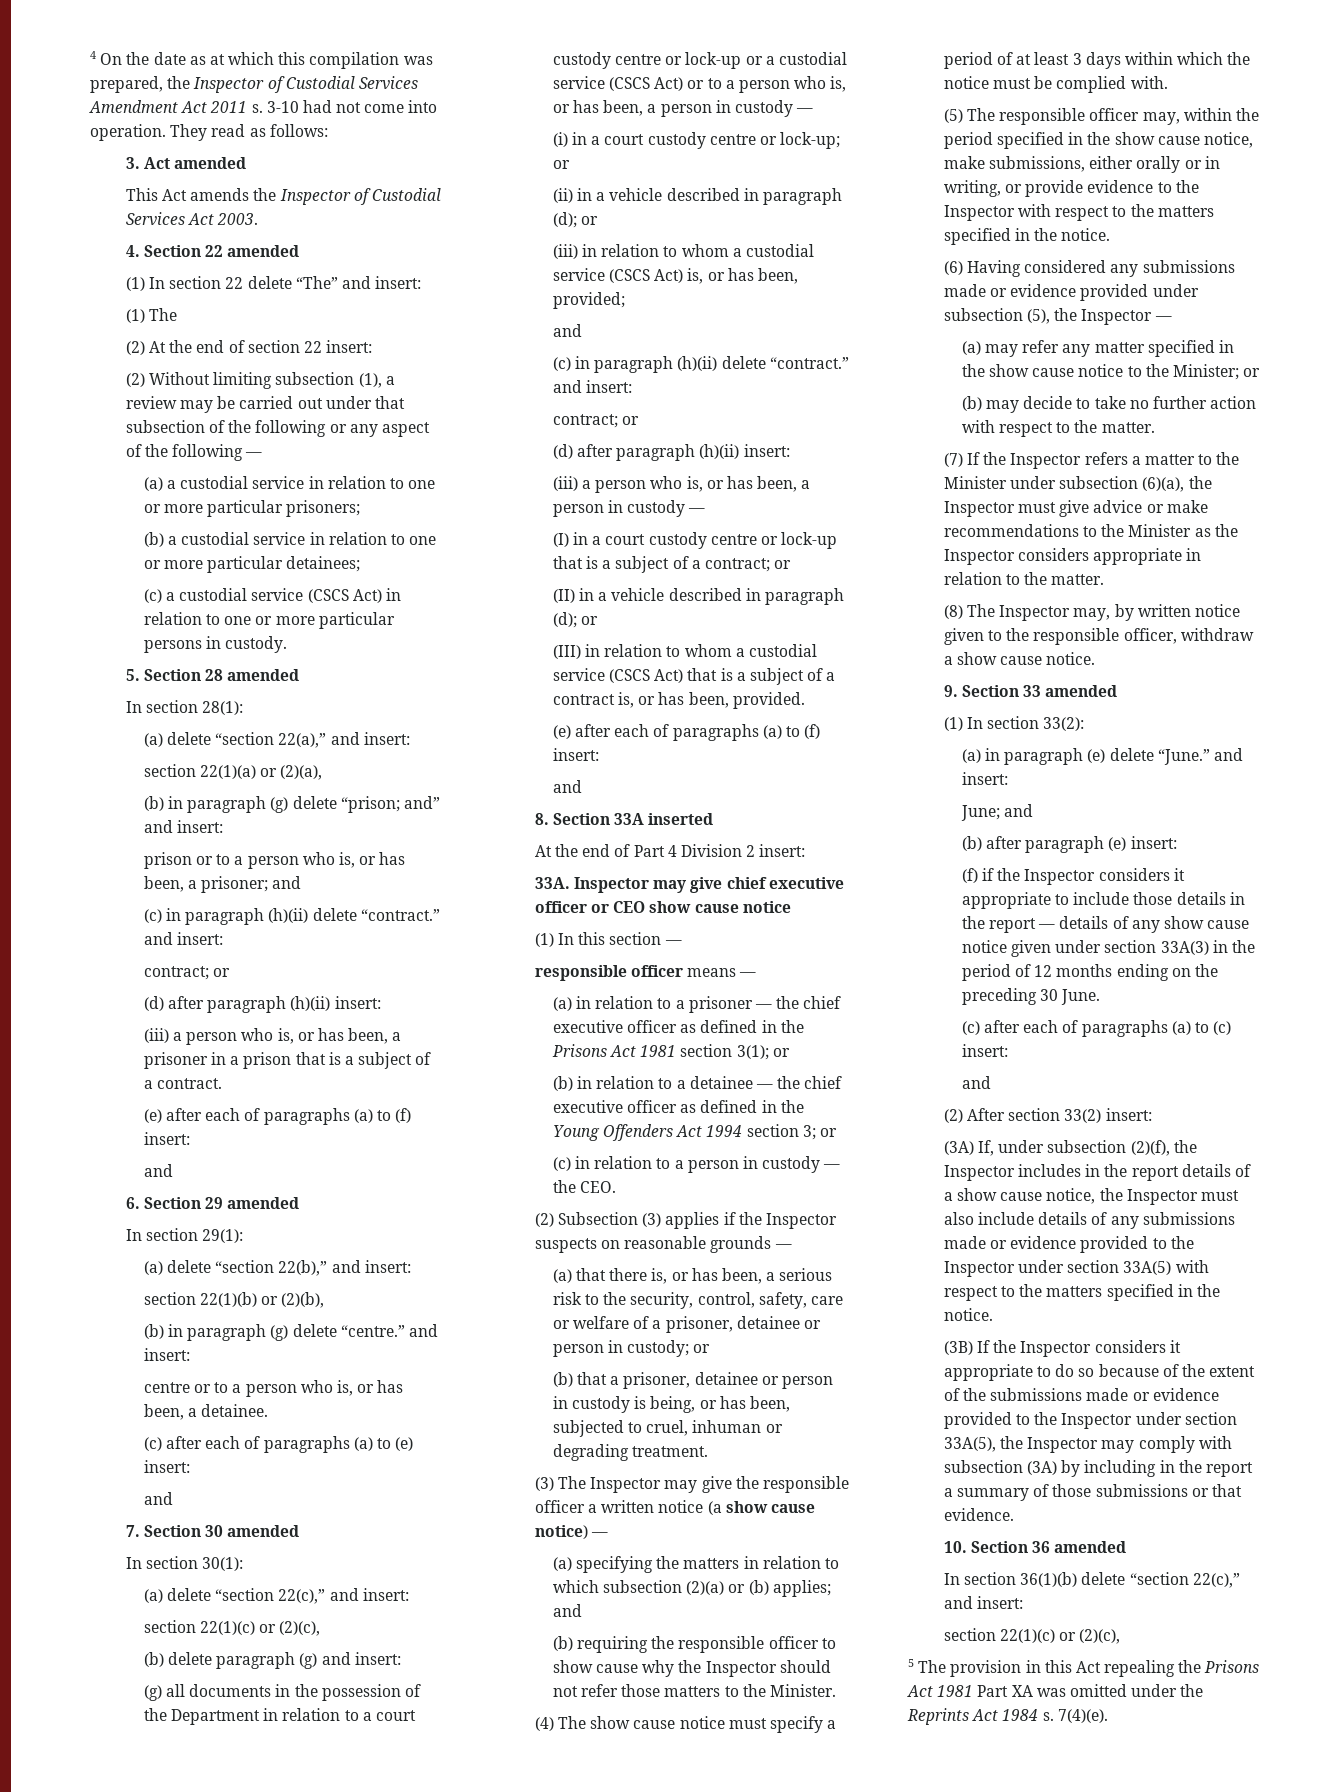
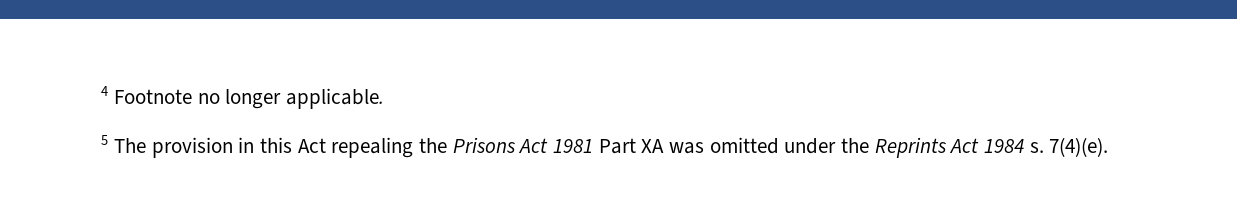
- 4 On the date as at which this compilation was prepared, the Inspector of Custodial Services Amendment Act 2011 s. 3-10 had not come into operation. They read as follows:
- 3. Act amended
- This Act amends the Inspector of Custodial Services Act 2003.
- 4. Section 22 amended
- (1) In section 22 delete “The” and insert:
- (1) The
- (2) At the end of section 22 insert:
- (2) Without limiting subsection (1), a review may be carried out under that subsection of the following or any aspect of the following —
- (a) a custodial service in relation to one or more particular prisoners;
- (b) a custodial service in relation to one or more particular detainees;
- (c) a custodial service (CSCS Act) in relation to one or more particular persons in custody.
- 5. Section 28 amended
- In section 28(1):
- (a) delete “section 22(a),” and insert:
- section 22(1)(a) or (2)(a),
- (b) in paragraph (g) delete “prison; and” and insert:
- prison or to a person who is, or has been, a prisoner; and
- (c) in paragraph (h)(ii) delete “contract.” and insert:
- contract; or
- (d) after paragraph (h)(ii) insert:
- (iii) a person who is, or has been, a prisoner in a prison that is a subject of a contract.
- (e) after each of paragraphs (a) to (f) insert:
- and
- 6. Section 29 amended
- In section 29(1):
- (a) delete “section 22(b),” and insert:
- section 22(1)(b) or (2)(b),
- (b) in paragraph (g) delete “centre.” and insert:
- centre or to a person who is, or has been, a detainee.
- (c) after each of paragraphs (a) to (e) insert:
- and
- 7. Section 30 amended
- In section 30(1):
- (a) delete “section 22(c),” and insert:
- section 22(1)(c) or (2)(c),
- (b) delete paragraph (g) and insert:
- (g) all documents in the possession of the Department in relation to a court custody centre or lock-up or a custodial service (CSCS Act) or to a person who is, or has been, a person in custody —
- (i) in a court custody centre or lock-up; or
- (ii) in a vehicle described in paragraph (d); or
- (iii) in relation to whom a custodial service (CSCS Act) is, or has been, provided;
- and
- (c) in paragraph (h)(ii) delete “contract.” and insert:
- contract; or
- (d) after paragraph (h)(ii) insert:
- (iii) a person who is, or has been, a person in custody —
- (I) in a court custody centre or lock-up that is a subject of a contract; or
- (II) in a vehicle described in paragraph (d); or
- (III) in relation to whom a custodial service (CSCS Act) that is a subject of a contract is, or has been, provided.
- (e) after each of paragraphs (a) to (f) insert:
- and
- 8. Section 33A inserted
- At the end of Part 4 Division 2 insert:
- 33A. Inspector may give chief executive officer or CEO show cause notice
- (1) In this section —
- responsible officer means —
- (a) in relation to a prisoner — the chief executive officer as defined in the Prisons Act 1981 section 3(1); or
- (b) in relation to a detainee — the chief executive officer as defined in the Young Offenders Act 1994 section 3; or
- (c) in relation to a person in custody — the CEO.
- (2) Subsection (3) applies if the Inspector suspects on reasonable grounds —
- (a) that there is, or has been, a serious risk to the security, control, safety, care or welfare of a prisoner, detainee or person in custody; or
- (b) that a prisoner, detainee or person in custody is being, or has been, subjected to cruel, inhuman or degrading treatment.
- (3) The Inspector may give the responsible officer a written notice (a show cause notice) —
- (a) specifying the matters in relation to which subsection (2)(a) or (b) applies; and
- (b) requiring the responsible officer to show cause why the Inspector should not refer those matters to the Minister.
- (4) The show cause notice must specify a period of at least 3 days within which the notice must be complied with.
- (5) The responsible officer may, within the period specified in the show cause notice, make submissions, either orally or in writing, or provide evidence to the Inspector with respect to the matters specified in the notice.
- (6) Having considered any submissions made or evidence provided under subsection (5), the Inspector —
- (a) may refer any matter specified in the show cause notice to the Minister; or
- (b) may decide to take no further action with respect to the matter.
- (7) If the Inspector refers a matter to the Minister under subsection (6)(a), the Inspector must give advice or make recommendations to the Minister as the Inspector considers appropriate in relation to the matter.
- (8) The Inspector may, by written notice given to the responsible officer, withdraw a show cause notice.
- 9. Section 33 amended
- (1) In section 33(2):
- (a) in paragraph (e) delete “June.” and insert:
- June; and
- (b) after paragraph (e) insert:
- (f) if the Inspector considers it appropriate to include those details in the report — details of any show cause notice given under section 33A(3) in the period of 12 months ending on the preceding 30 June.
- (c) after each of paragraphs (a) to (c) insert:
- and
- (2) After section 33(2) insert:
- (3A) If, under subsection (2)(f), the Inspector includes in the report details of a show cause notice, the Inspector must also include details of any submissions made or evidence provided to the Inspector under section 33A(5) with respect to the matters specified in the notice.
- (3B) If the Inspector considers it appropriate to do so because of the extent of the submissions made or evidence provided to the Inspector under section 33A(5), the Inspector may comply with subsection (3A) by including in the report a summary of those submissions or that evidence.
- 10. Section 36 amended
- In section 36(1)(b) delete “section 22(c),” and insert:
- section 22(1)(c) or (2)(c),
+ 4 Footnote no longer applicable.

